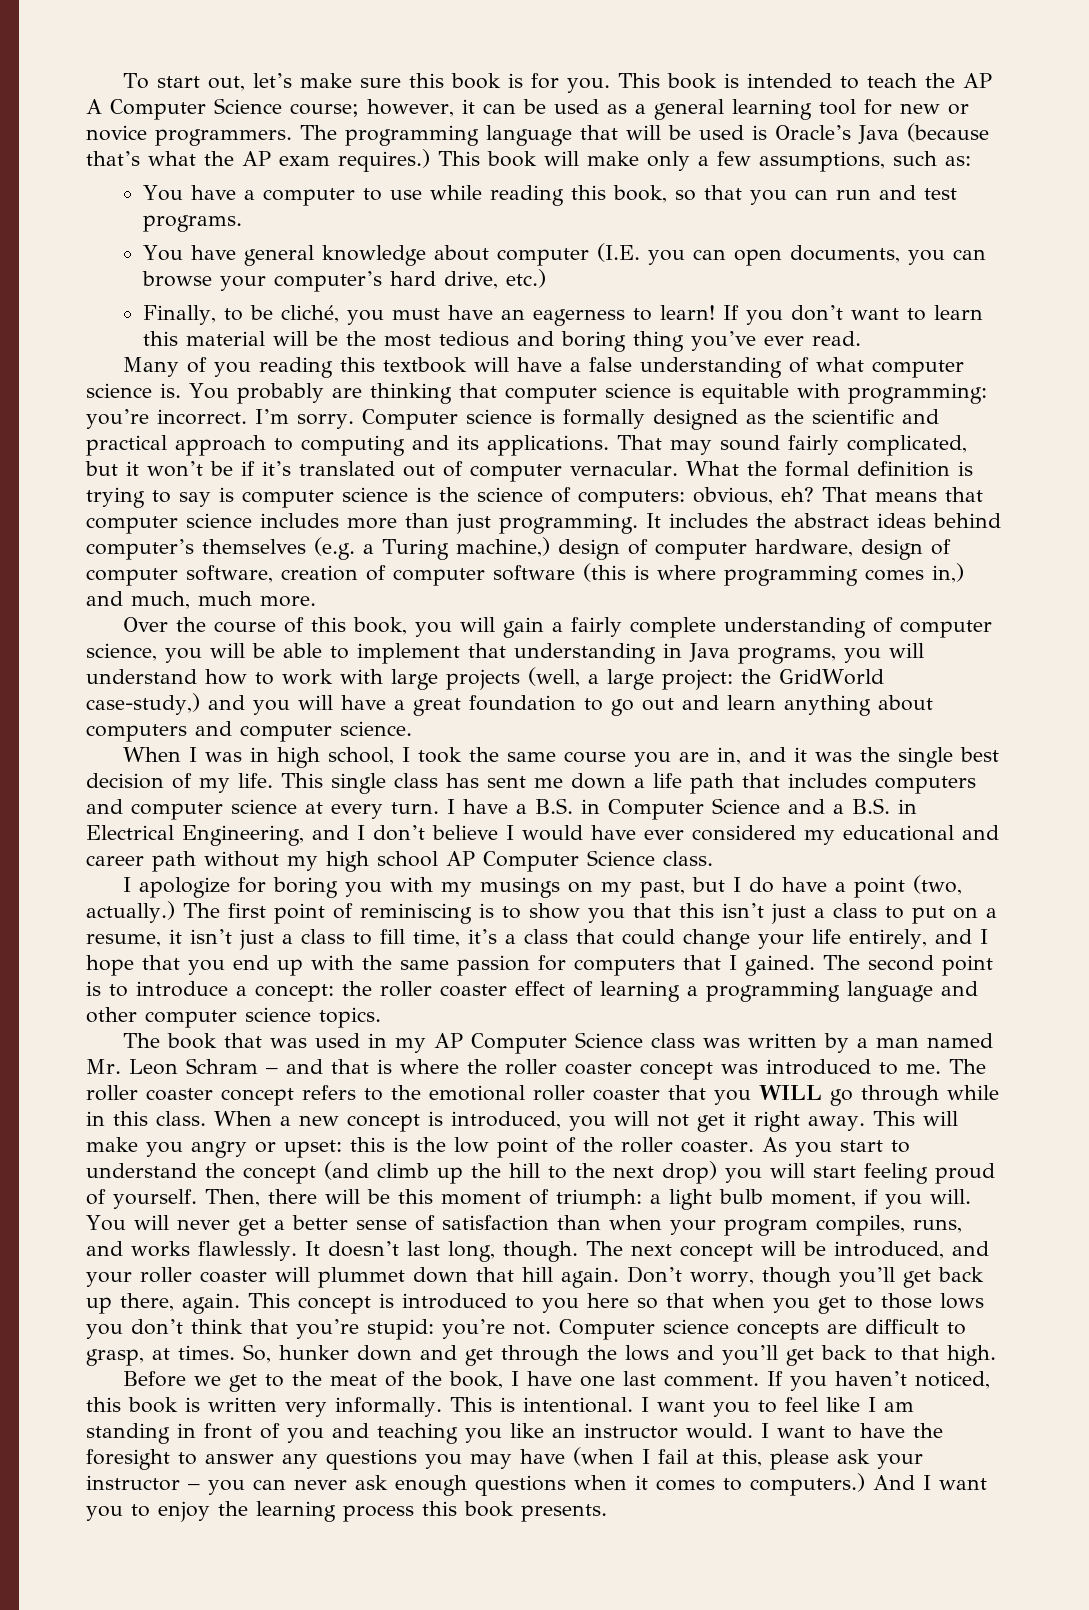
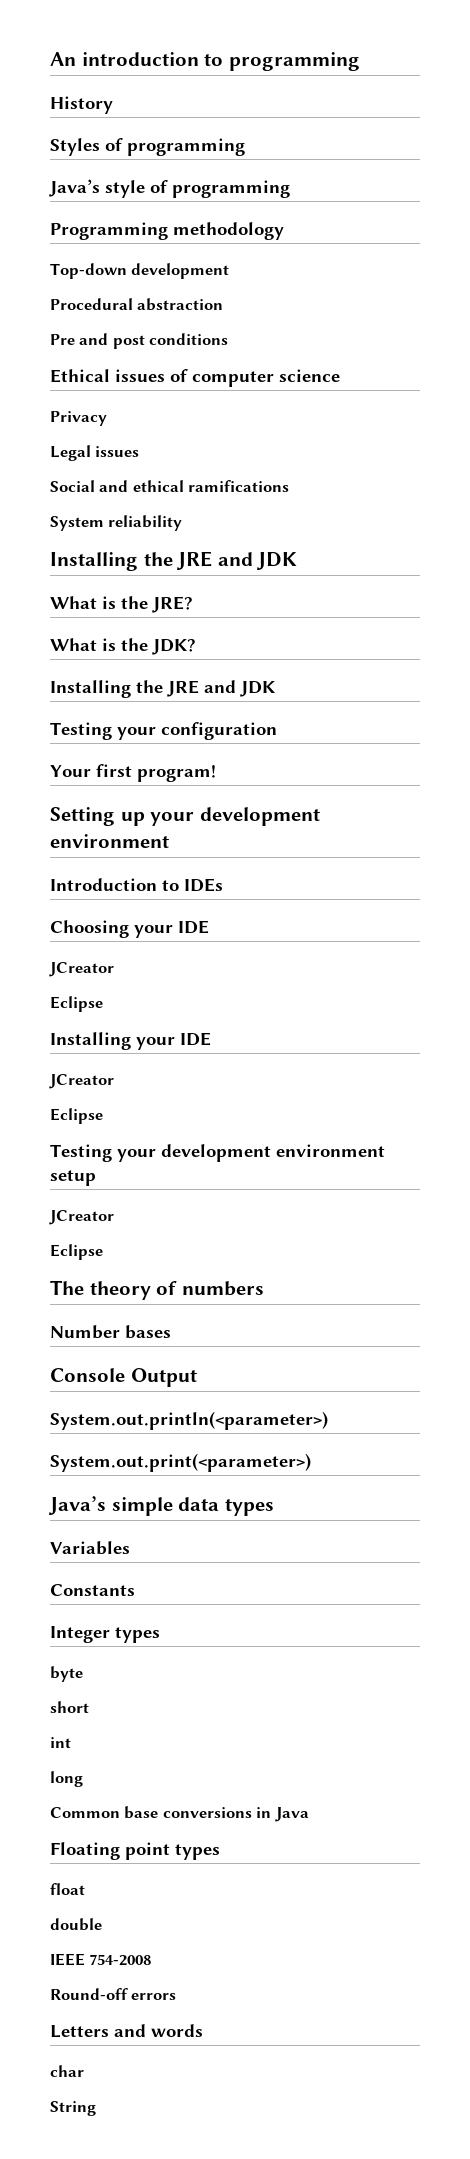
- To start out, let’s make sure this book is for you. This book is intended to teach the AP A Computer Science course; however, it can be used as a general learning tool for new or novice programmers. The programming language that will be used is Oracle’s Java (because that’s what the AP exam requires.) This book will make only a few assumptions, such as:
- You have a computer to use while reading this book, so that you can run and test programs.
- You have general knowledge about computer (I.E. you can open documents, you can browse your computer’s hard drive, etc.)
- Finally, to be cliché, you must have an eagerness to learn! If you don’t want to learn this material will be the most tedious and boring thing you’ve ever read.
- Many of you reading this textbook will have a false understanding of what computer science is. You probably are thinking that computer science is equitable with programming: you’re incorrect. I’m sorry. Computer science is formally designed as the scientific and practical approach to computing and its applications. That may sound fairly complicated, but it won’t be if it’s translated out of computer vernacular. What the formal definition is trying to say is computer science is the science of computers: obvious, eh? That means that computer science includes more than just programming. It includes the abstract ideas behind computer’s themselves (e.g. a Turing machine,) design of computer hardware, design of computer software, creation of computer software (this is where programming comes in,) and much, much more.
- Over the course of this book, you will gain a fairly complete understanding of computer science, you will be able to implement that understanding in Java programs, you will understand how to work with large projects (well, a large project: the GridWorld case-study,) and you will have a great foundation to go out and learn anything about computers and computer science.
- When I was in high school, I took the same course you are in, and it was the single best decision of my life. This single class has sent me down a life path that includes computers and computer science at every turn. I have a B.S. in Computer Science and a B.S. in Electrical Engineering, and I don’t believe I would have ever considered my educational and career path without my high school AP Computer Science class.
- I apologize for boring you with my musings on my past, but I do have a point (two, actually.) The first point of reminiscing is to show you that this isn’t just a class to put on a resume, it isn’t just a class to fill time, it’s a class that could change your life entirely, and I hope that you end up with the same passion for computers that I gained. The second point is to introduce a concept: the roller coaster effect of learning a programming language and other computer science topics.
- The book that was used in my AP Computer Science class was written by a man named Mr. Leon Schram – and that is where the roller coaster concept was introduced to me. The roller coaster concept refers to the emotional roller coaster that you WILL go through while in this class. When a new concept is introduced, you will not get it right away. This will make you angry or upset: this is the low point of the roller coaster. As you start to understand the concept (and climb up the hill to the next drop) you will start feeling proud of yourself. Then, there will be this moment of triumph: a light bulb moment, if you will. You will never get a better sense of satisfaction than when your program compiles, runs, and works flawlessly. It doesn’t last long, though. The next concept will be introduced, and your roller coaster will plummet down that hill again. Don’t worry, though you’ll get back up there, again. This concept is introduced to you here so that when you get to those lows you don’t think that you’re stupid: you’re not. Computer science concepts are difficult to grasp, at times. So, hunker down and get through the lows and you’ll get back to that high.
- Before we get to the meat of the book, I have one last comment. If you haven’t noticed, this book is written very informally. This is intentional. I want you to feel like I am standing in front of you and teaching you like an instructor would. I want to have the foresight to answer any questions you may have (when I fail at this, please ask your instructor – you can never ask enough questions when it comes to computers.) And I want you to enjoy the learning process this book presents.
+ An introduction to programming
+ History
+ Styles of programming
+ Java’s style of programming
+ Programming methodology
+ Top-down development
+ Procedural abstraction
+ Pre and post conditions
+ Ethical issues of computer science
+ Privacy
+ Legal issues
+ Social and ethical ramifications
+ System reliability
+ Installing the JRE and JDK
+ What is the JRE?
+ What is the JDK?
+ Installing the JRE and JDK
+ Testing your configuration
+ Your first program!
+ Setting up your development environment
+ Introduction to IDEs
+ Choosing your IDE
+ JCreator
+ Eclipse
+ Installing your IDE
+ JCreator
+ Eclipse
+ Testing your development environment setup
+ JCreator
+ Eclipse
+ The theory of numbers
+ Number bases
+ Console Output
+ System.out.println(<parameter>)
+ System.out.print(<parameter>)
+ Java’s simple data types
+ Variables
+ Constants
+ Integer types
+ byte
+ short
+ int
+ long
+ Common base conversions in Java
+ Floating point types
+ float
+ double
+ IEEE 754-2008
+ Round-off errors
+ Letters and words
+ char
+ String

